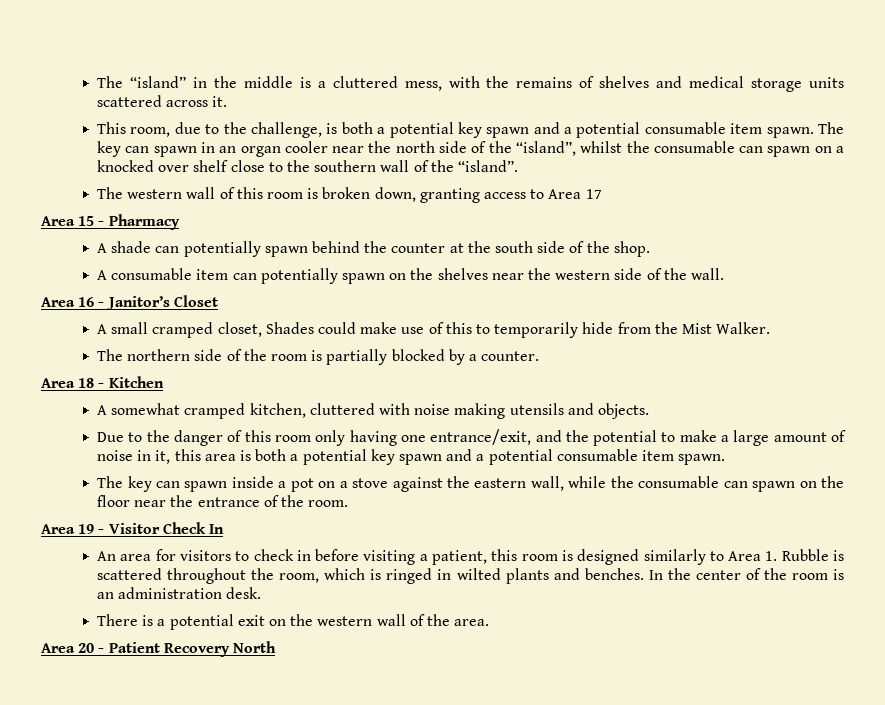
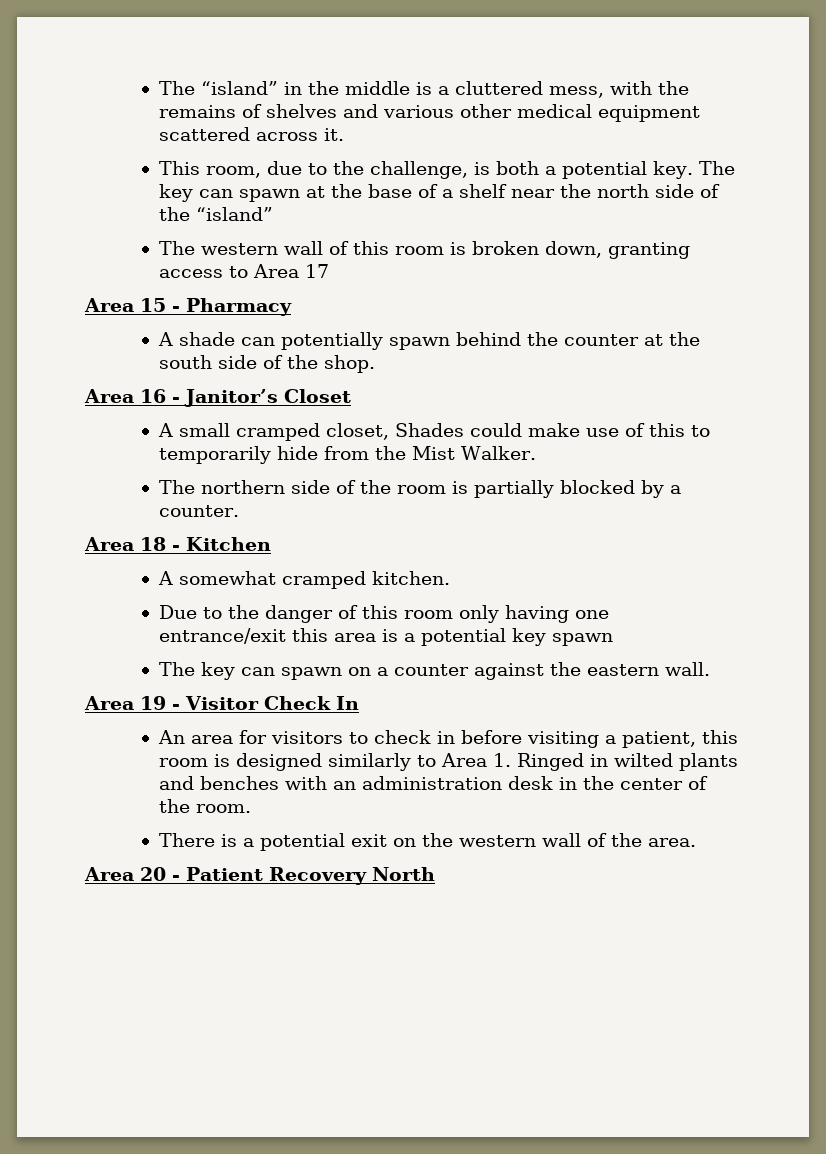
- The “island” in the middle is a cluttered mess, with the remains of shelves and medical storage units scattered across it.
+ The “island” in the middle is a cluttered mess, with the remains of shelves and various other medical equipment scattered across it.
- This room, due to the challenge, is both a potential key spawn and a potential consumable item spawn. The key can spawn in an organ cooler near the north side of the “island”, whilst the consumable can spawn on a knocked over shelf close to the southern wall of the “island”.
+ This room, due to the challenge, is both a potential key. The key can spawn at the base of a shelf near the north side of the “island”
- A consumable item can potentially spawn on the shelves near the western side of the wall.
- A somewhat cramped kitchen, cluttered with noise making utensils and objects.
+ A somewhat cramped kitchen.
- Due to the danger of this room only having one entrance/exit, and the potential to make a large amount of noise in it, this area is both a potential key spawn and a potential consumable item spawn.
- The key can spawn inside a pot on a stove against the eastern wall, while the consumable can spawn on the floor near the entrance of the room.
+ Due to the danger of this room only having one entrance/exit this area is a potential key spawn
+ The key can spawn on a counter against the eastern wall.
- An area for visitors to check in before visiting a patient, this room is designed similarly to Area 1. Rubble is scattered throughout the room, which is ringed in wilted plants and benches. In the center of the room is an administration desk.
+ An area for visitors to check in before visiting a patient, this room is designed similarly to Area 1. Ringed in wilted plants and benches with an administration desk in the center of the room.

